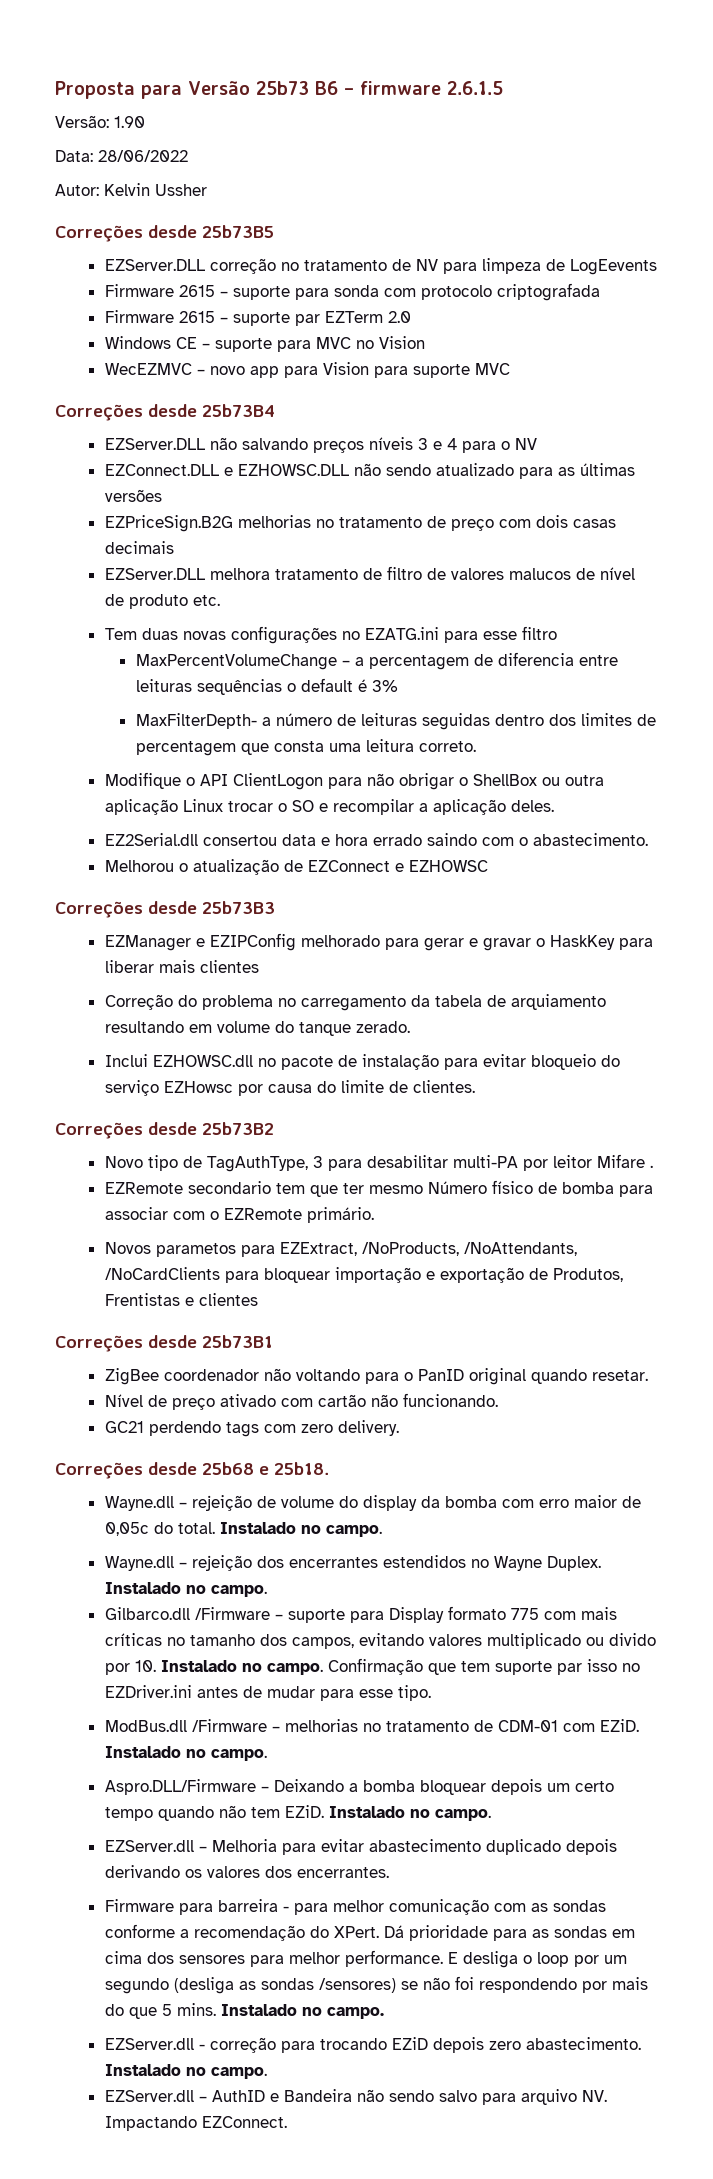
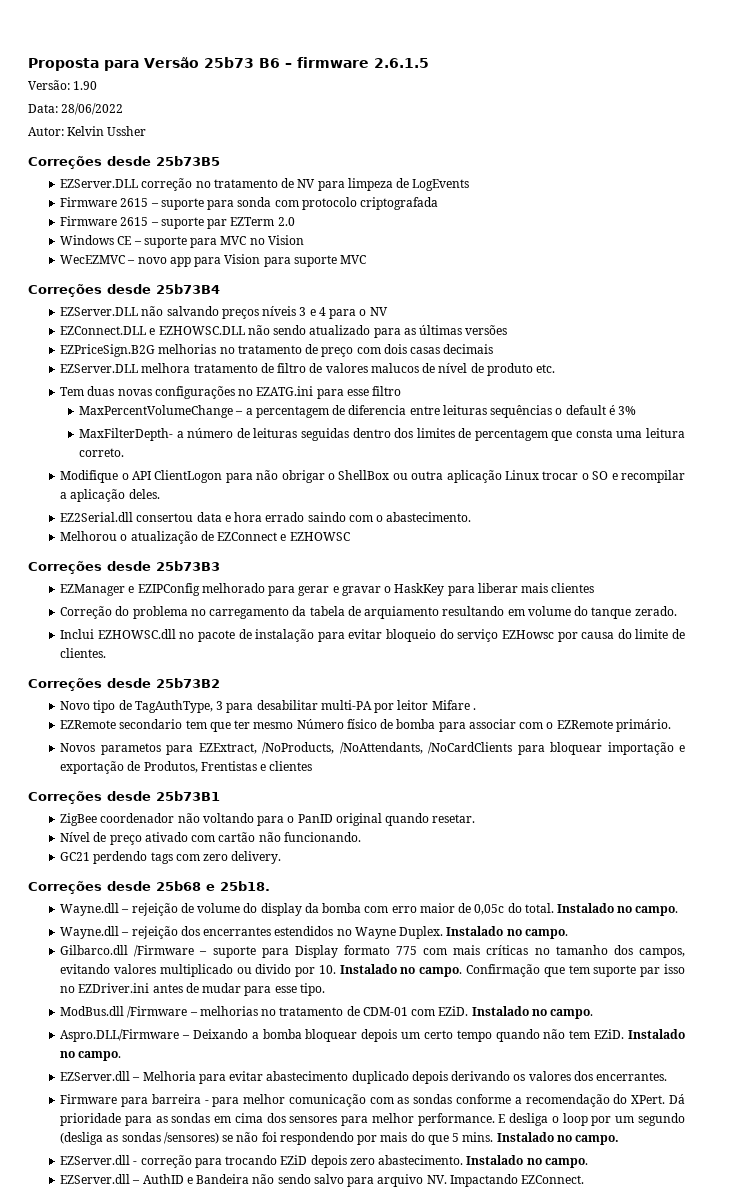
- EZServer.DLL correção no tratamento de NV para limpeza de LogEevents
+ EZServer.DLL correção no tratamento de NV para limpeza de LogEvents

